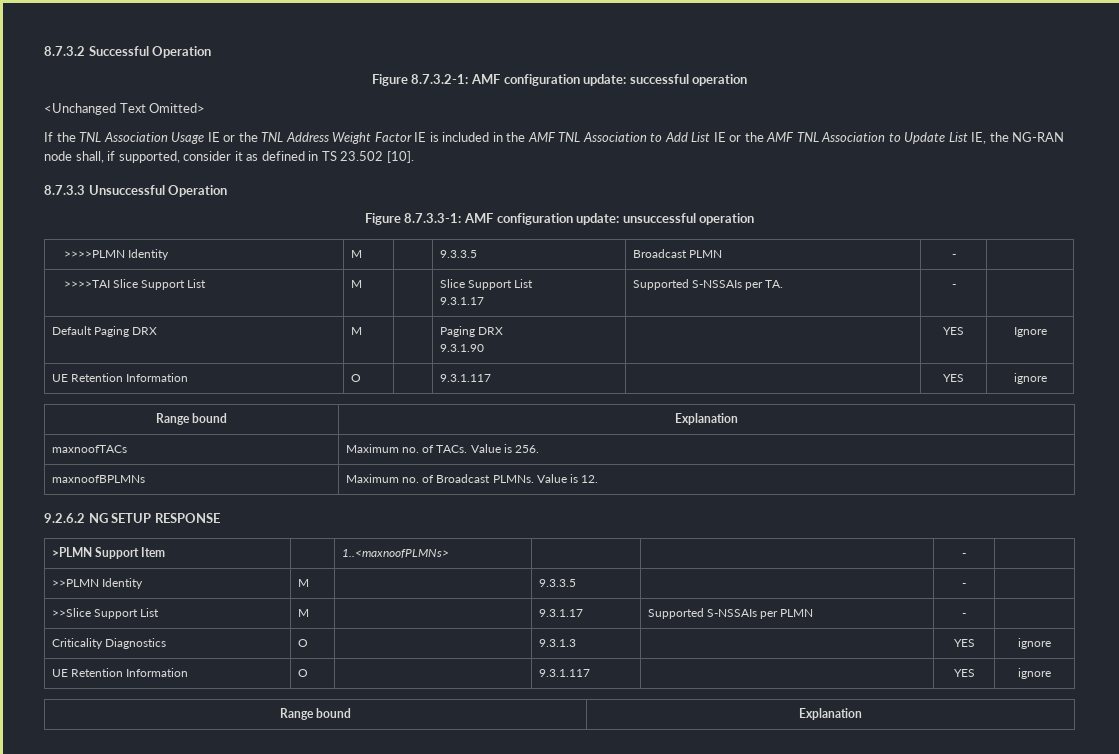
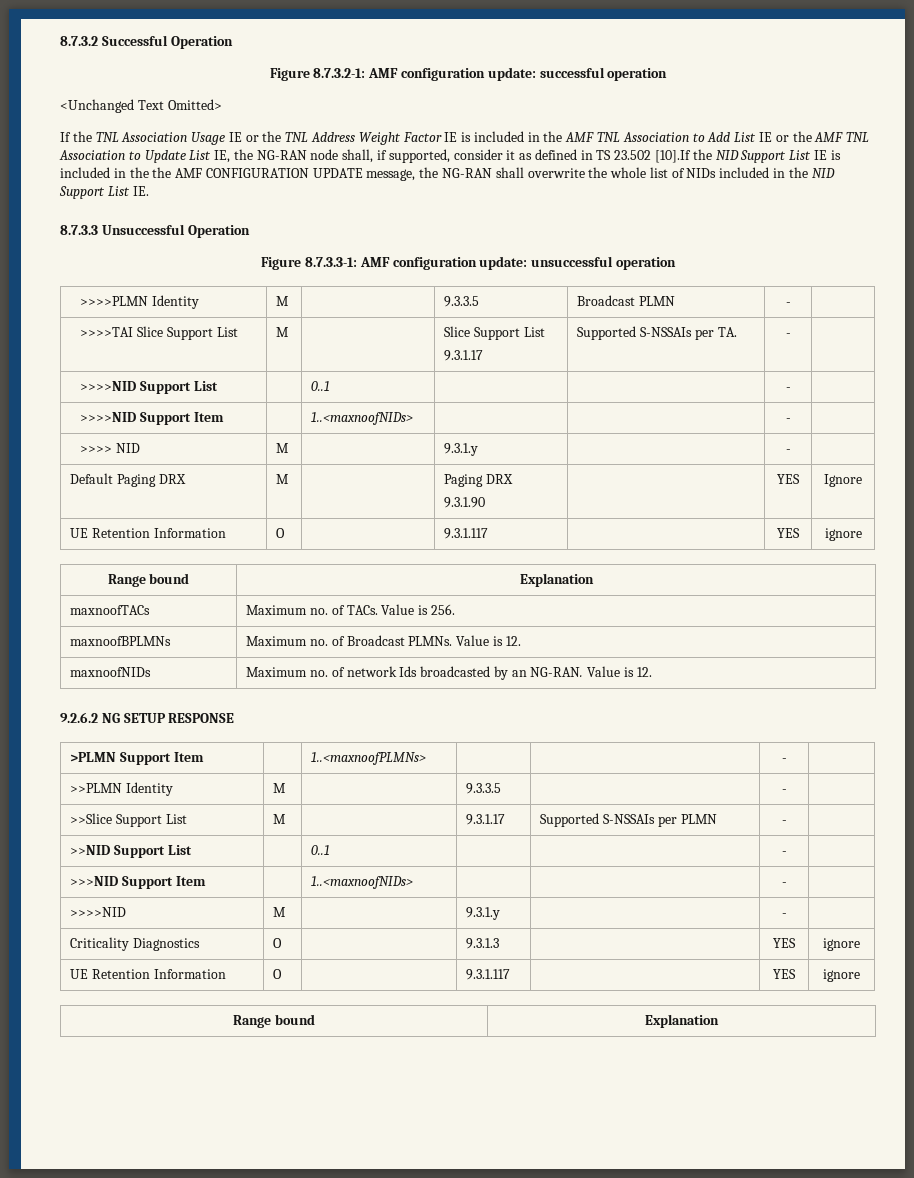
- If the TNL Association Usage IE or the TNL Address Weight Factor IE is included in the AMF TNL Association to Add List IE or the AMF TNL Association to Update List IE, the NG-RAN node shall, if supported, consider it as defined in TS 23.502 [10].
+ If the TNL Association Usage IE or the TNL Address Weight Factor IE is included in the AMF TNL Association to Add List IE or the AMF TNL Association to Update List IE, the NG-RAN node shall, if supported, consider it as defined in TS 23.502 [10].If the NID Support List IE is included in the the AMF CONFIGURATION UPDATE message, the NG-RAN shall overwrite the whole list of NIDs included in the NID Support List IE.
+ >>>>NID Support List | | 0..1 | | | - |
+ >>>>NID Support Item | | 1..<maxnoofNIDs> | | | - |
+ >>>> NID | M | | 9.3.1.y | | - |
+ maxnoofNIDs | Maximum no. of network Ids broadcasted by an NG-RAN. Value is 12.
+ >>NID Support List | | 0..1 | | | - |
+ >>>NID Support Item | | 1..<maxnoofNIDs> | | | - |
+ >>>>NID | M | | 9.3.1.y | | - |

